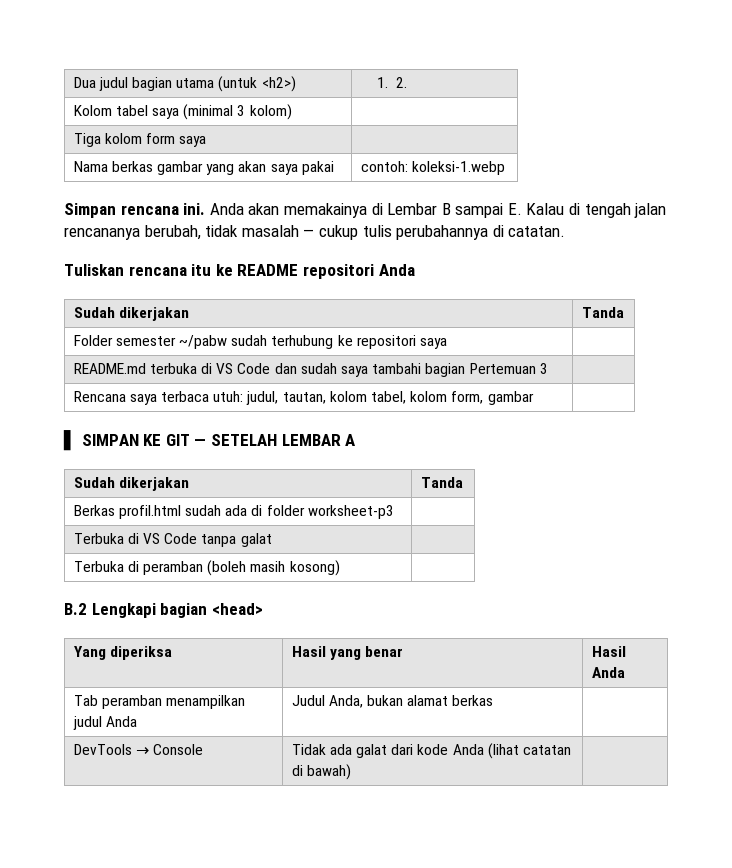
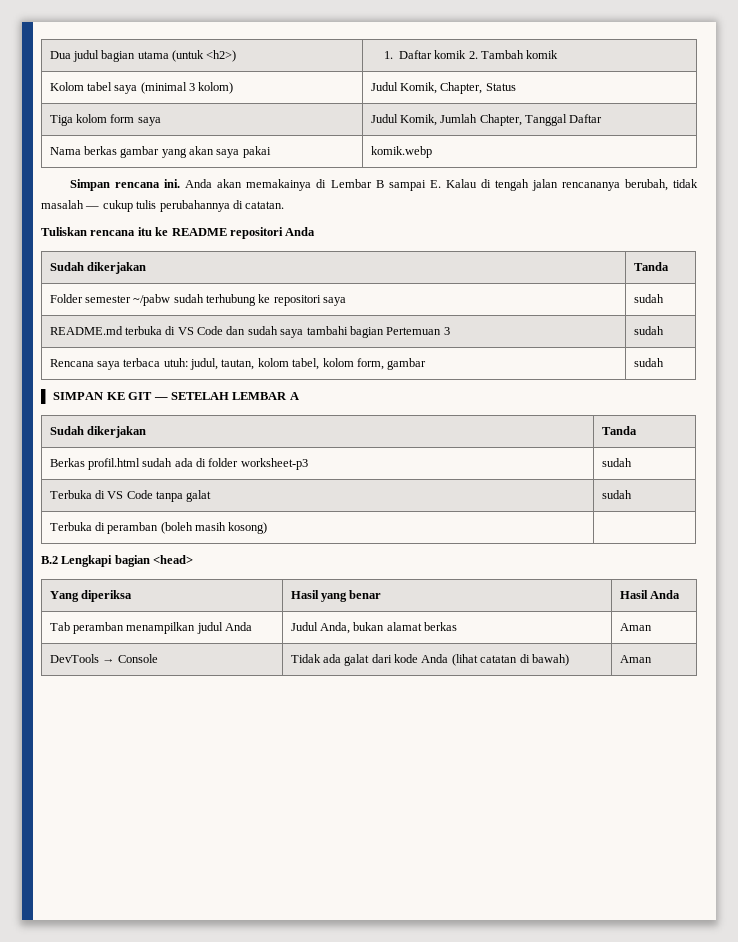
- Dua judul bagian utama (untuk <h2>) | 1. 2.
+ Dua judul bagian utama (untuk <h2>) | 1. Daftar komik 2. Tambah komik
- Kolom tabel saya (minimal 3 kolom) |
+ Kolom tabel saya (minimal 3 kolom) | Judul Komik, Chapter, Status
- Tiga kolom form saya |
+ Tiga kolom form saya | Judul Komik, Jumlah Chapter, Tanggal Daftar
- Nama berkas gambar yang akan saya pakai | contoh: koleksi-1.webp
+ Nama berkas gambar yang akan saya pakai | komik.webp
- Folder semester ~/pabw sudah terhubung ke repositori saya |
+ Folder semester ~/pabw sudah terhubung ke repositori saya | sudah
- README.md terbuka di VS Code dan sudah saya tambahi bagian Pertemuan 3 |
+ README.md terbuka di VS Code dan sudah saya tambahi bagian Pertemuan 3 | sudah
- Rencana saya terbaca utuh: judul, tautan, kolom tabel, kolom form, gambar |
+ Rencana saya terbaca utuh: judul, tautan, kolom tabel, kolom form, gambar | sudah
- Berkas profil.html sudah ada di folder worksheet-p3 |
+ Berkas profil.html sudah ada di folder worksheet-p3 | sudah
- Terbuka di VS Code tanpa galat |
+ Terbuka di VS Code tanpa galat | sudah
- Tab peramban menampilkan judul Anda | Judul Anda, bukan alamat berkas |
+ Tab peramban menampilkan judul Anda | Judul Anda, bukan alamat berkas | Aman
- DevTools → Console | Tidak ada galat dari kode Anda (lihat catatan di bawah) |
+ DevTools → Console | Tidak ada galat dari kode Anda (lihat catatan di bawah) | Aman

